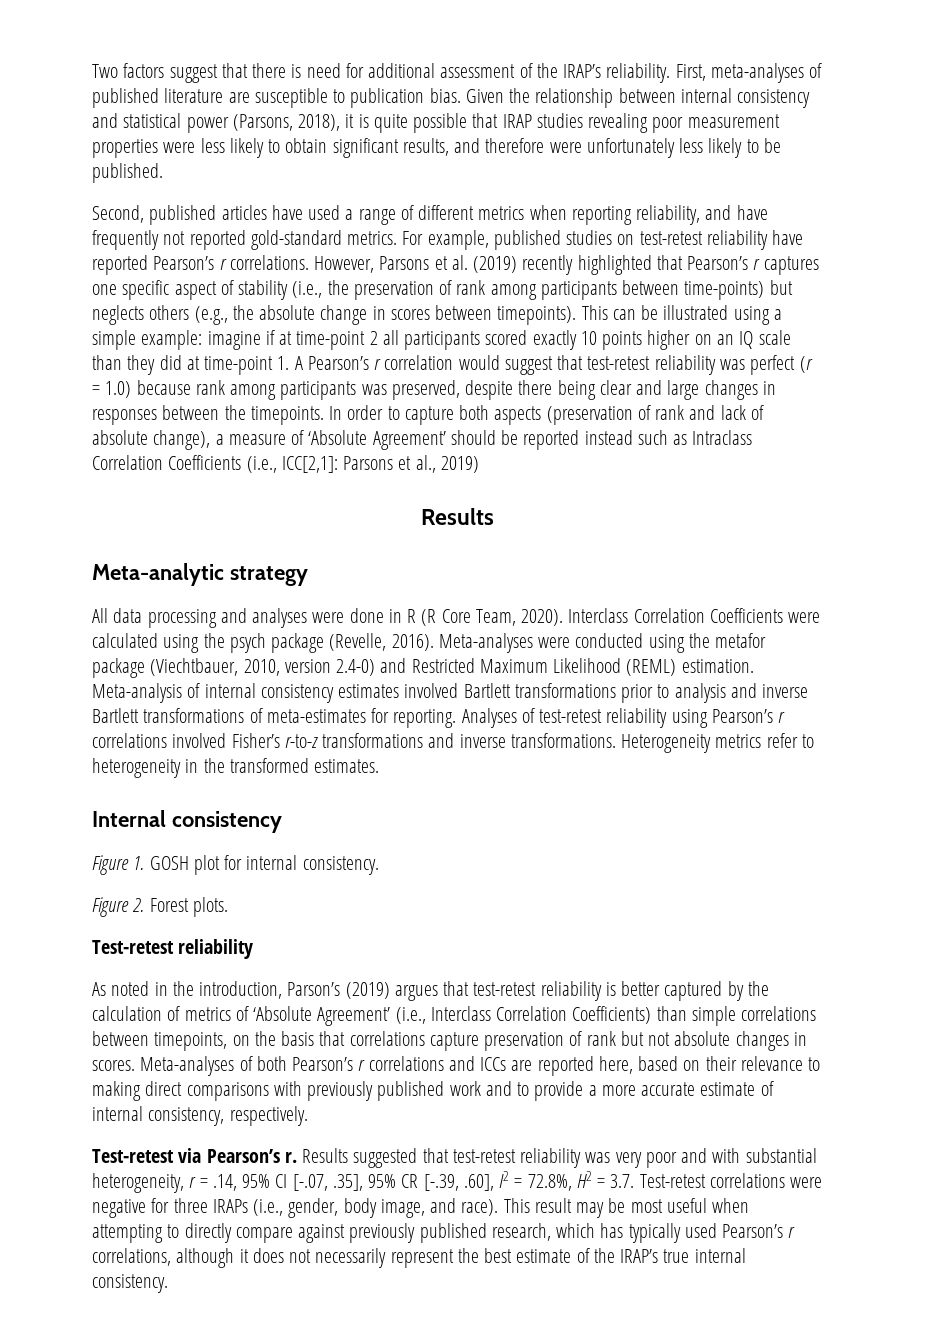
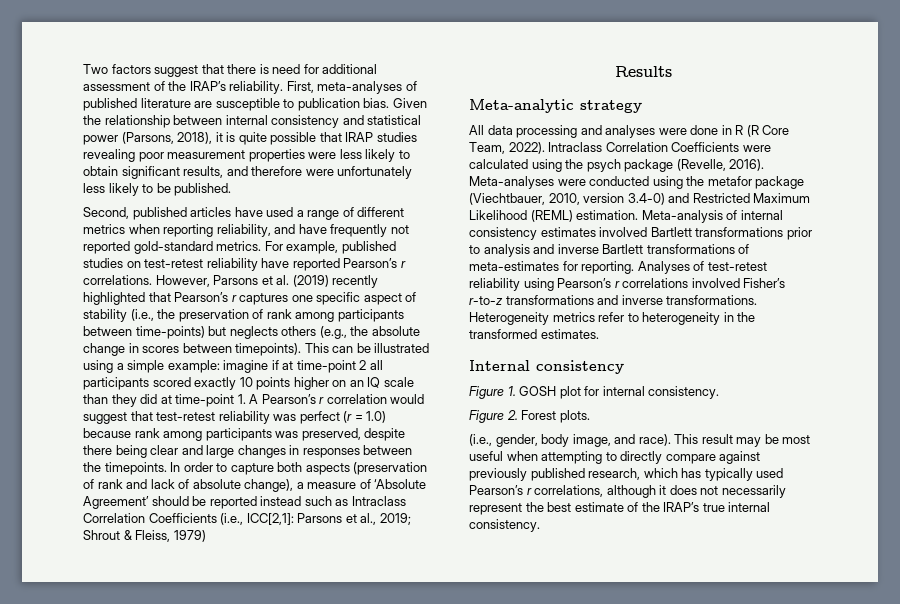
- In order to capture both aspects (preservation of rank and lack of absolute change), a measure of ‘Absolute Agreement’ should be reported instead such as Intraclass Correlation Coefficients (i.e., ICC[2,1]: Parsons et al., 2019)
+ In order to capture both aspects (preservation of rank and lack of absolute change), a measure of ‘Absolute Agreement’ should be reported instead such as Intraclass Correlation Coefficients (i.e., ICC[2,1]: Parsons et al., 2019; Shrout & Fleiss, 1979)
- All data processing and analyses were done in R (R Core Team, 2020). Interclass Correlation Coefficients were calculated using the psych package (Revelle, 2016).
+ All data processing and analyses were done in R (R Core Team, 2022). Intraclass Correlation Coefficients were calculated using the psych package (Revelle, 2016).
- Meta-analyses were conducted using the metafor package (Viechtbauer, 2010, version 2.4-0) and Restricted Maximum Likelihood (REML) estimation.
+ Meta-analyses were conducted using the metafor package (Viechtbauer, 2010, version 3.4-0) and Restricted Maximum Likelihood (REML) estimation.
- Test-retest reliability
- As noted in the introduction, Parson’s (2019) argues that test-retest reliability is better captured by the calculation of metrics of ‘Absolute Agreement’ (i.e., Interclass Correlation Coefficients) than simple correlations between timepoints, on the basis that correlations capture preservation of rank but not absolute changes in scores. Meta-analyses of both Pearson’s r correlations and ICCs are reported here, based on their relevance to making direct comparisons with previously published work and to provide a more accurate estimate of internal consistency, respectively.
- Test-retest via Pearson’s r. Results suggested that test-retest reliability was very poor and with substantial heterogeneity, r = .14, 95% CI [-.07, .35], 95% CR [-.39, .60], I2 = 72.8%, H2 = 3.7. Test-retest correlations were negative for three IRAPs (i.e., gender, body image, and race).
+ (i.e., gender, body image, and race).

